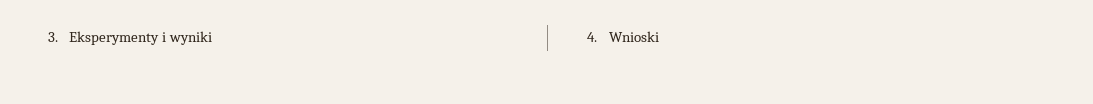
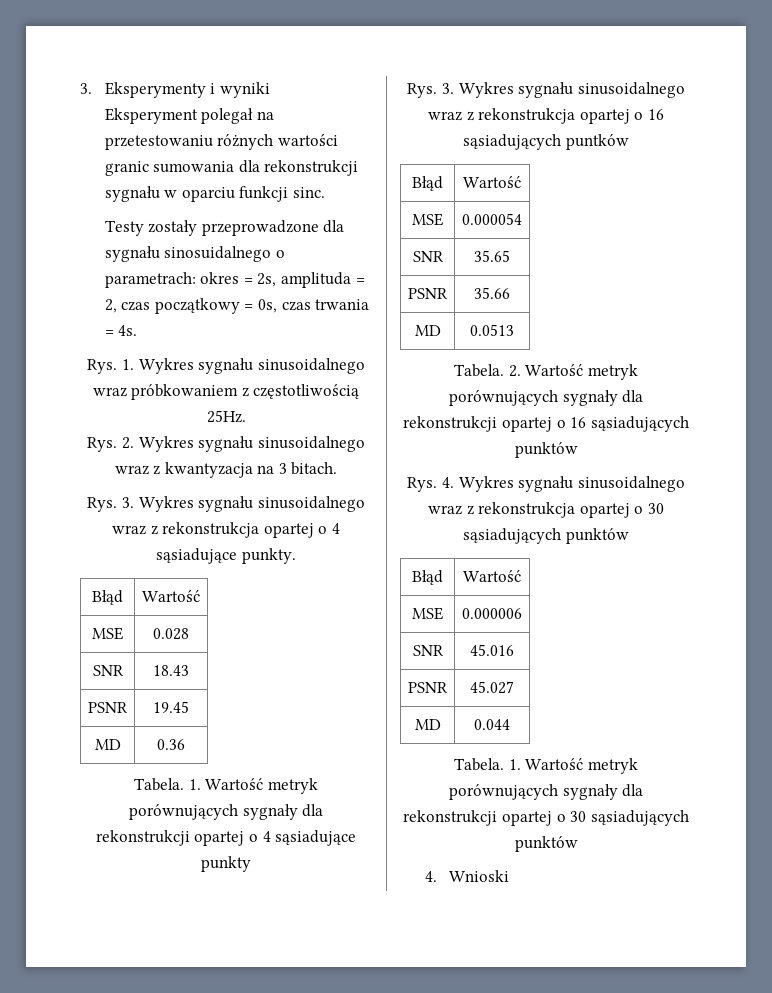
+ Eksperyment polegał na przetestowaniu różnych wartości granic sumowania dla rekonstrukcji sygnału w oparciu funkcji sinc.
+ Testy zostały przeprowadzone dla sygnału sinosuidalnego o parametrach: okres = 2s, amplituda = 2, czas początkowy = 0s, czas trwania = 4s.
+ Rys. 1. Wykres sygnału sinusoidalnego wraz próbkowaniem z częstotliwością 25Hz.
+ Rys. 2. Wykres sygnału sinusoidalnego wraz z kwantyzacja na 3 bitach.
+ Rys. 3. Wykres sygnału sinusoidalnego wraz z rekonstrukcja opartej o 4 sąsiadujące punkty.
+ Błąd | Wartość
+ MSE | 0.028
+ SNR | 18.43
+ PSNR | 19.45
+ MD | 0.36
+ Tabela. 1. Wartość metryk porównujących sygnały dla rekonstrukcji opartej o 4 sąsiadujące punkty
+ Rys. 3. Wykres sygnału sinusoidalnego wraz z rekonstrukcja opartej o 16 sąsiadujących puntków
+ Błąd | Wartość
+ MSE | 0.000054
+ SNR | 35.65
+ PSNR | 35.66
+ MD | 0.0513
+ Tabela. 2. Wartość metryk porównujących sygnały dla rekonstrukcji opartej o 16 sąsiadujących punktów
+ Rys. 4. Wykres sygnału sinusoidalnego wraz z rekonstrukcja opartej o 30 sąsiadujących punktów
+ Błąd | Wartość
+ MSE | 0.000006
+ SNR | 45.016
+ PSNR | 45.027
+ MD | 0.044
+ Tabela. 1. Wartość metryk porównujących sygnały dla rekonstrukcji opartej o 30 sąsiadujących punktów

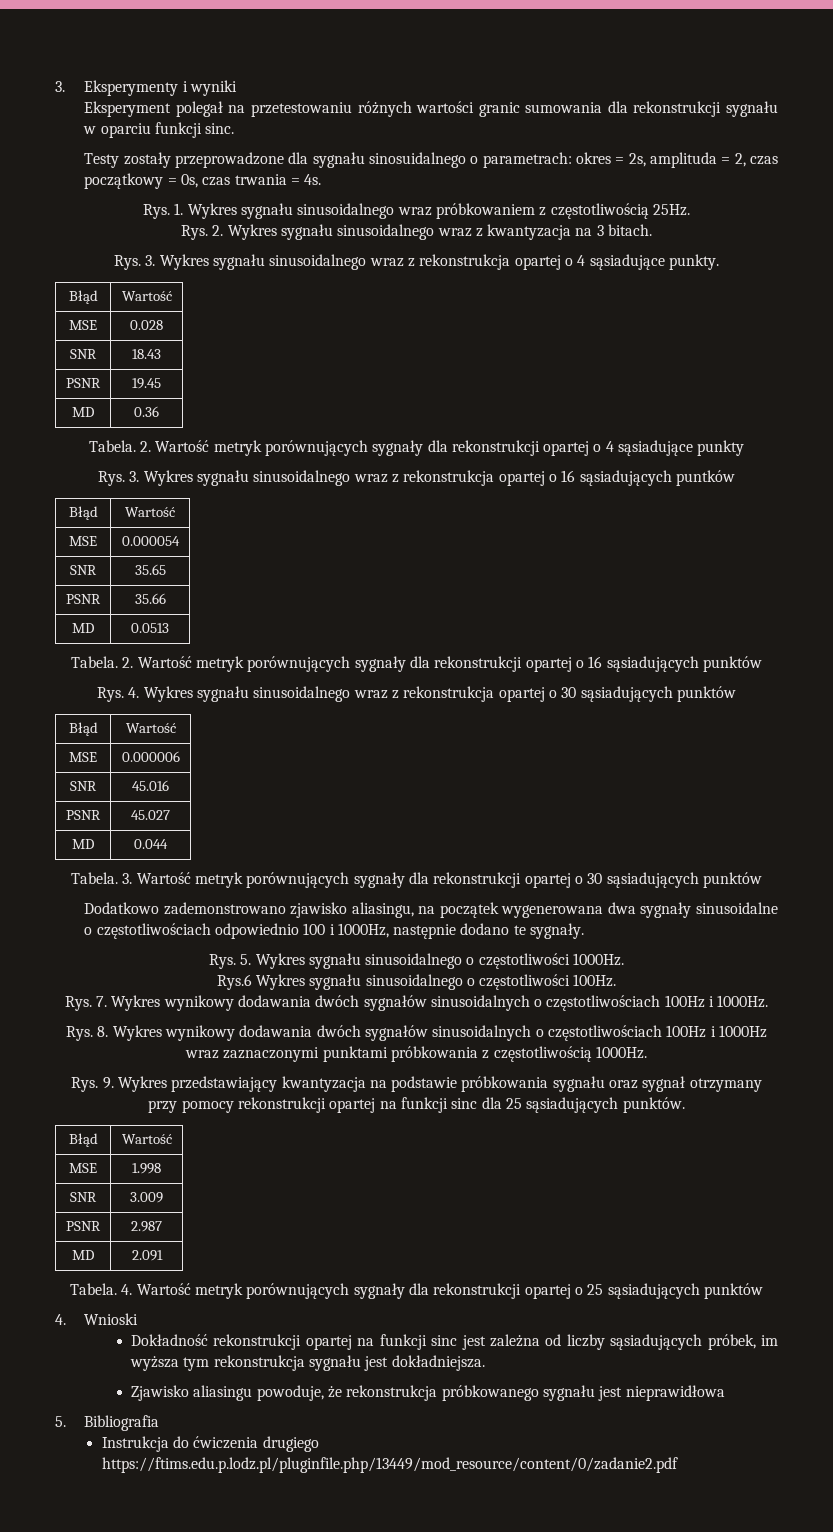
- 1. Wartość metryk porównujących sygnały dla rekonstrukcji opartej o 4 sąsiadujące punkty
+ 2. Wartość metryk porównujących sygnały dla rekonstrukcji opartej o 4 sąsiadujące punkty
- 1. Wartość metryk porównujących sygnały dla rekonstrukcji opartej o 30 sąsiadujących punktów
+ 3. Wartość metryk porównujących sygnały dla rekonstrukcji opartej o 30 sąsiadujących punktów
+ Dodatkowo zademonstrowano zjawisko aliasingu, na początek wygenerowana dwa sygnały sinusoidalne o częstotliwościach odpowiednio 100 i 1000Hz, następnie dodano te sygnały.
+ Rys. 5. Wykres sygnału sinusoidalnego o częstotliwości 1000Hz.
+ Rys.6 Wykres sygnału sinusoidalnego o częstotliwości 100Hz.
+ Rys. 7. Wykres wynikowy dodawania dwóch sygnałów sinusoidalnych o częstotliwościach 100Hz i 1000Hz.
+ Rys. 8. Wykres wynikowy dodawania dwóch sygnałów sinusoidalnych o częstotliwościach 100Hz i 1000Hz wraz zaznaczonymi punktami próbkowania z częstotliwością 1000Hz.
+ Rys. 9. Wykres przedstawiający kwantyzacja na podstawie próbkowania sygnału oraz sygnał otrzymany przy pomocy rekonstrukcji opartej na funkcji sinc dla 25 sąsiadujących punktów.
+ Błąd | Wartość
+ MSE | 1.998
+ SNR | 3.009
+ PSNR | 2.987
+ MD | 2.091
+ Tabela. 4. Wartość metryk porównujących sygnały dla rekonstrukcji opartej o 25 sąsiadujących punktów
  4. Wnioski
+ Dokładność rekonstrukcji opartej na funkcji sinc jest zależna od liczby sąsiadujących próbek, im wyższa tym rekonstrukcja sygnału jest dokładniejsza.
+ Zjawisko aliasingu powoduje, że rekonstrukcja próbkowanego sygnału jest nieprawidłowa
+ 5. Bibliografia
+ Instrukcja do ćwiczenia drugiego https://ftims.edu.p.lodz.pl/pluginfile.php/13449/mod_resource/content/0/zadanie2.pdf

